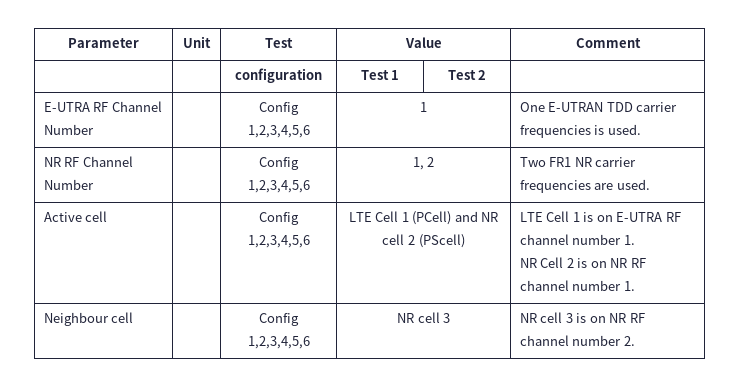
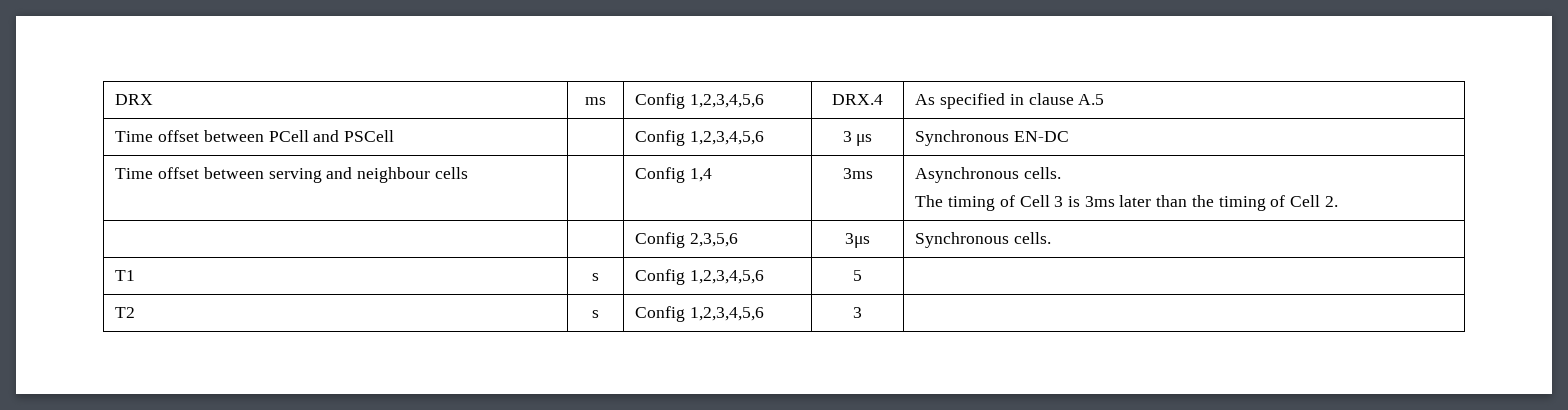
- Parameter | Unit | Test | Value | Comment
- | | configuration | Test 1 | Test 2 |
- E-UTRA RF Channel Number | | Config 1,2,3,4,5,6 | 1 | One E-UTRAN TDD carrier frequencies is used.
- NR RF Channel Number | | Config 1,2,3,4,5,6 | 1, 2 | Two FR1 NR carrier frequencies are used.
- Active cell | | Config 1,2,3,4,5,6 | LTE Cell 1 (PCell) and NR cell 2 (PScell) | LTE Cell 1 is on E-UTRA RF channel number 1.
- NR Cell 2 is on NR RF channel number 1.
- Neighbour cell | | Config 1,2,3,4,5,6 | NR cell 3 | NR cell 3 is on NR RF channel number 2.
+ DRX | ms | Config 1,2,3,4,5,6 | DRX.4 | As specified in clause A.5
+ Time offset between PCell and PSCell | | Config 1,2,3,4,5,6 | 3 μs | Synchronous EN-DC
+ Time offset between serving and neighbour cells | | Config 1,4 | 3ms | Asynchronous cells.
+ The timing of Cell 3 is 3ms later than the timing of Cell 2.
+ | | Config 2,3,5,6 | 3μs | Synchronous cells.
+ T1 | s | Config 1,2,3,4,5,6 | 5 |
+ T2 | s | Config 1,2,3,4,5,6 | 3 |

